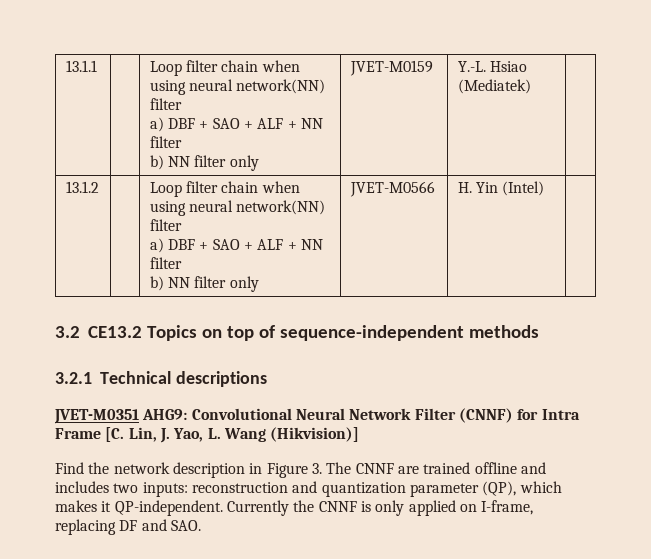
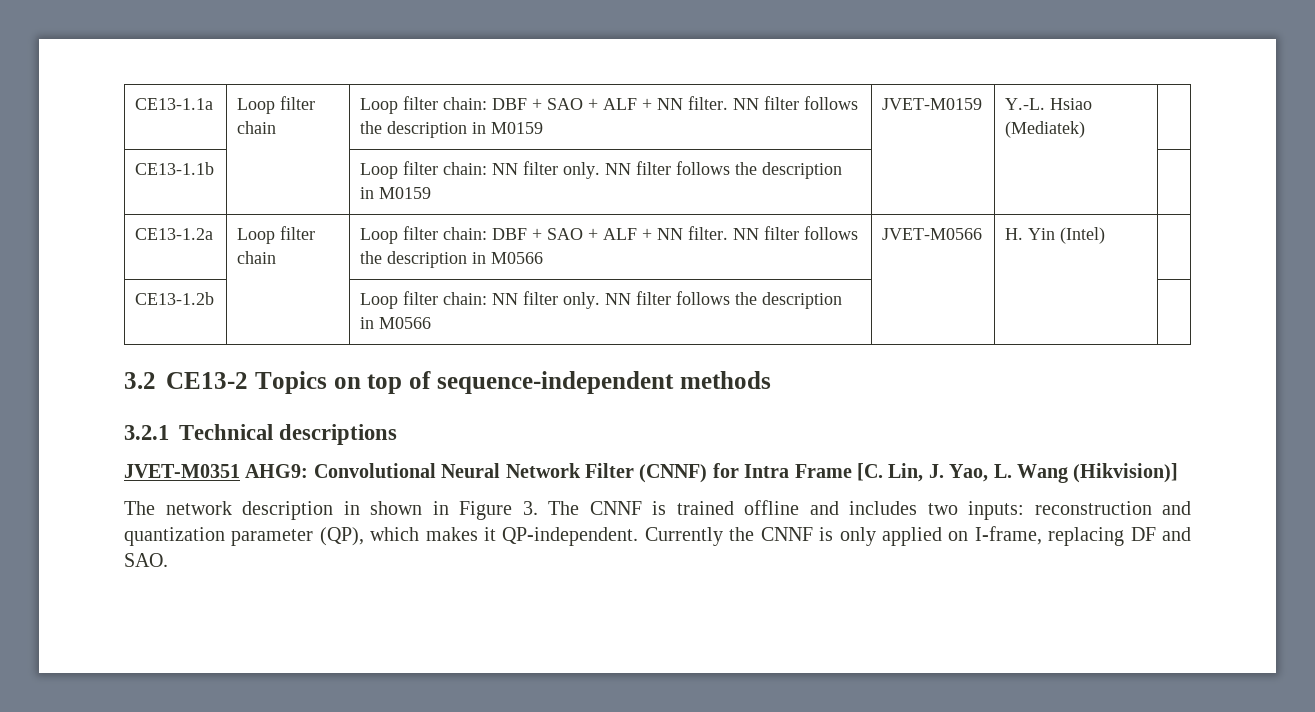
- 13.1.1 | | Loop filter chain when using neural network(NN) filter
- a) DBF + SAO + ALF + NN filter
- b) NN filter only | JVET-M0159 | Y.-L. Hsiao (Mediatek) |
- 13.1.2 | | Loop filter chain when using neural network(NN) filter
- a) DBF + SAO + ALF + NN filter
- b) NN filter only | JVET-M0566 | H. Yin (Intel) |
+ CE13-1.1a | Loop filter chain | Loop filter chain: DBF + SAO + ALF + NN filter. NN filter follows the description in M0159 | JVET-M0159 | Y.-L. Hsiao (Mediatek) |
+ CE13-1.1b | | Loop filter chain: NN filter only. NN filter follows the description in M0159 | | |
+ CE13-1.2a | Loop filter chain | Loop filter chain: DBF + SAO + ALF + NN filter. NN filter follows the description in M0566 | JVET-M0566 | H. Yin (Intel) |
+ CE13-1.2b | | Loop filter chain: NN filter only. NN filter follows the description in M0566 | | |
- 3.2 CE13.2 Topics on top of sequence-independent methods
+ 3.2 CE13-2 Topics on top of sequence-independent methods
- Find the network description in Figure 3. The CNNF are trained offline and includes two inputs: reconstruction and quantization parameter (QP), which makes it QP-independent.
+ The network description in shown in Figure 3. The CNNF is trained offline and includes two inputs: reconstruction and quantization parameter (QP), which makes it QP-independent.

